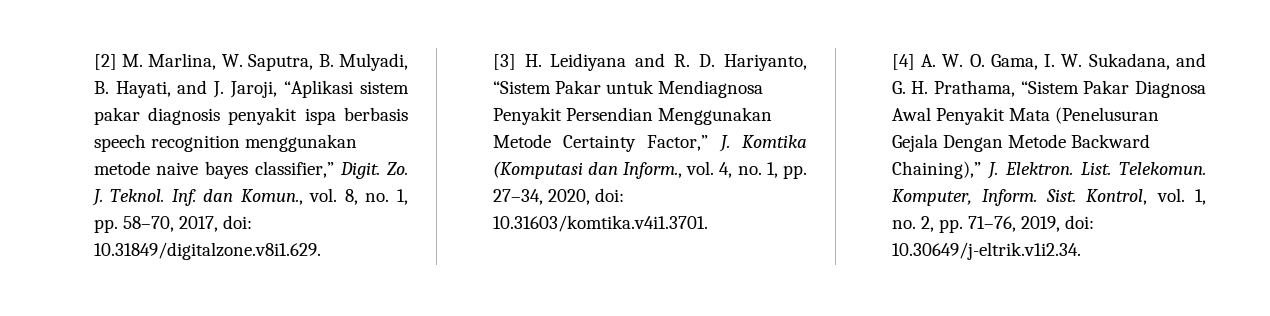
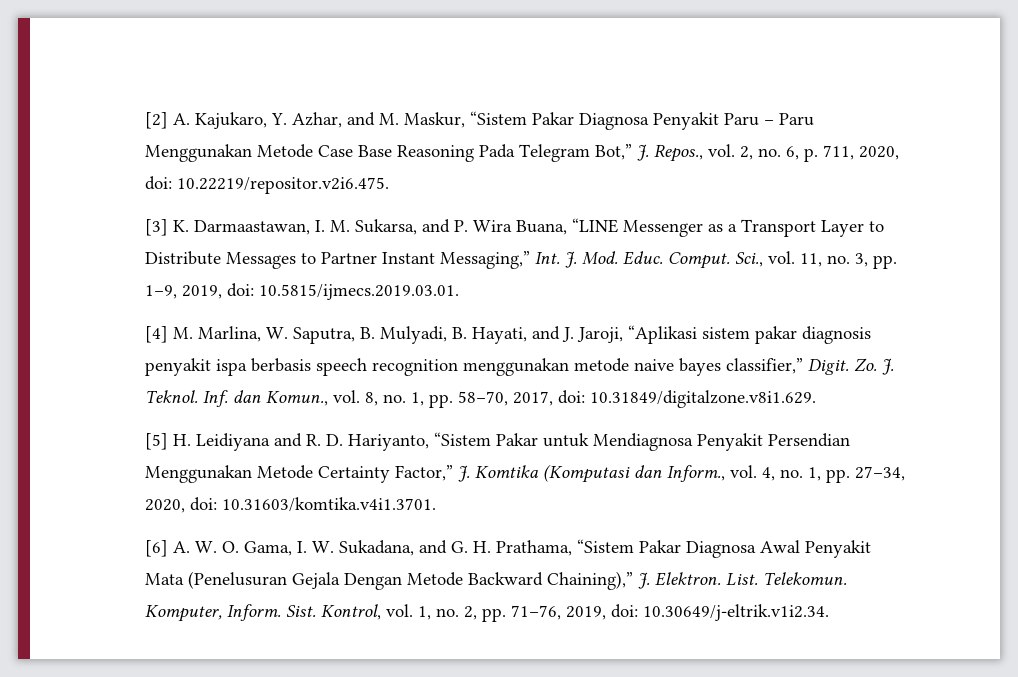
- [2] M. Marlina, W. Saputra, B. Mulyadi, B. Hayati, and J. Jaroji, “Aplikasi sistem pakar diagnosis penyakit ispa berbasis speech recognition menggunakan metode naive bayes classifier,” Digit.
+ [2] A. Kajukaro, Y. Azhar, and M. Maskur, “Sistem Pakar Diagnosa Penyakit Paru – Paru Menggunakan Metode Case Base Reasoning Pada Telegram Bot,” J. Repos., vol. 2, no. 6, p. 711, 2020, doi: 10.22219/repositor.v2i6.475.
+ [3] K. Darmaastawan, I. M. Sukarsa, and P. Wira Buana, “LINE Messenger as a Transport Layer to Distribute Messages to Partner Instant Messaging,” Int. J. Mod. Educ. Comput. Sci., vol. 11, no. 3, pp. 1–9, 2019, doi: 10.5815/ijmecs.2019.03.01.
+ [4] M. Marlina, W. Saputra, B. Mulyadi, B. Hayati, and J. Jaroji, “Aplikasi sistem pakar diagnosis penyakit ispa berbasis speech recognition menggunakan metode naive bayes classifier,” Digit.
- [3] H. Leidiyana and R. D. Hariyanto, “Sistem Pakar untuk Mendiagnosa Penyakit Persendian Menggunakan Metode Certainty Factor,” J. Komtika (Komputasi dan Inform., vol. 4, no. 1, pp. 27–34, 2020, doi: 10.31603/komtika.v4i1.3701.
+ [5] H. Leidiyana and R. D. Hariyanto, “Sistem Pakar untuk Mendiagnosa Penyakit Persendian Menggunakan Metode Certainty Factor,” J. Komtika (Komputasi dan Inform., vol. 4, no. 1, pp. 27–34, 2020, doi: 10.31603/komtika.v4i1.3701.
- [4] A. W. O. Gama, I. W. Sukadana, and G. H. Prathama, “Sistem Pakar Diagnosa Awal Penyakit Mata (Penelusuran Gejala Dengan Metode Backward Chaining),” J. Elektron.
+ [6] A. W. O. Gama, I. W. Sukadana, and G. H. Prathama, “Sistem Pakar Diagnosa Awal Penyakit Mata (Penelusuran Gejala Dengan Metode Backward Chaining),” J. Elektron.

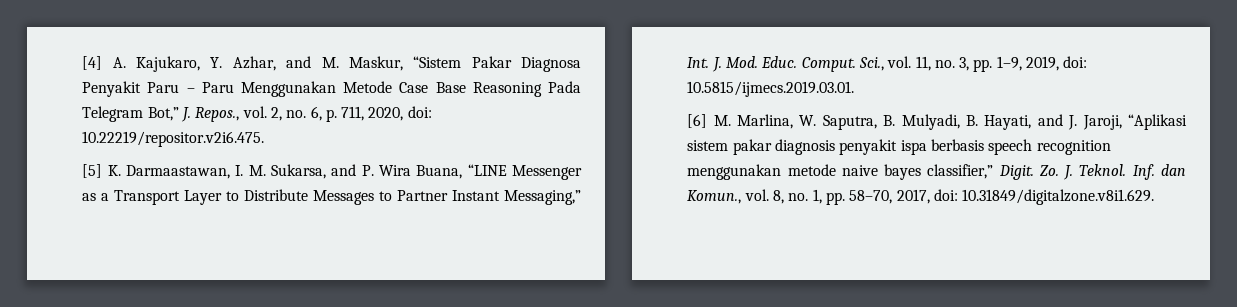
- [2] A. Kajukaro, Y. Azhar, and M. Maskur, “Sistem Pakar Diagnosa Penyakit Paru – Paru Menggunakan Metode Case Base Reasoning Pada Telegram Bot,” J. Repos., vol. 2, no. 6, p. 711, 2020, doi: 10.22219/repositor.v2i6.475.
+ [4] A. Kajukaro, Y. Azhar, and M. Maskur, “Sistem Pakar Diagnosa Penyakit Paru – Paru Menggunakan Metode Case Base Reasoning Pada Telegram Bot,” J. Repos., vol. 2, no. 6, p. 711, 2020, doi: 10.22219/repositor.v2i6.475.
- [3] K. Darmaastawan, I. M. Sukarsa, and P. Wira Buana, “LINE Messenger as a Transport Layer to Distribute Messages to Partner Instant Messaging,” Int. J. Mod. Educ.
+ [5] K. Darmaastawan, I. M. Sukarsa, and P. Wira Buana, “LINE Messenger as a Transport Layer to Distribute Messages to Partner Instant Messaging,” Int. J. Mod. Educ.
- [4] M. Marlina, W. Saputra, B. Mulyadi, B. Hayati, and J. Jaroji, “Aplikasi sistem pakar diagnosis penyakit ispa berbasis speech recognition menggunakan metode naive bayes classifier,” Digit.
+ [6] M. Marlina, W. Saputra, B. Mulyadi, B. Hayati, and J. Jaroji, “Aplikasi sistem pakar diagnosis penyakit ispa berbasis speech recognition menggunakan metode naive bayes classifier,” Digit.
- [5] H. Leidiyana and R. D. Hariyanto, “Sistem Pakar untuk Mendiagnosa Penyakit Persendian Menggunakan Metode Certainty Factor,” J. Komtika (Komputasi dan Inform., vol. 4, no. 1, pp. 27–34, 2020, doi: 10.31603/komtika.v4i1.3701.
- [6] A. W. O. Gama, I. W. Sukadana, and G. H. Prathama, “Sistem Pakar Diagnosa Awal Penyakit Mata (Penelusuran Gejala Dengan Metode Backward Chaining),” J. Elektron. List. Telekomun. Komputer, Inform. Sist. Kontrol, vol. 1, no. 2, pp. 71–76, 2019, doi: 10.30649/j-eltrik.v1i2.34.

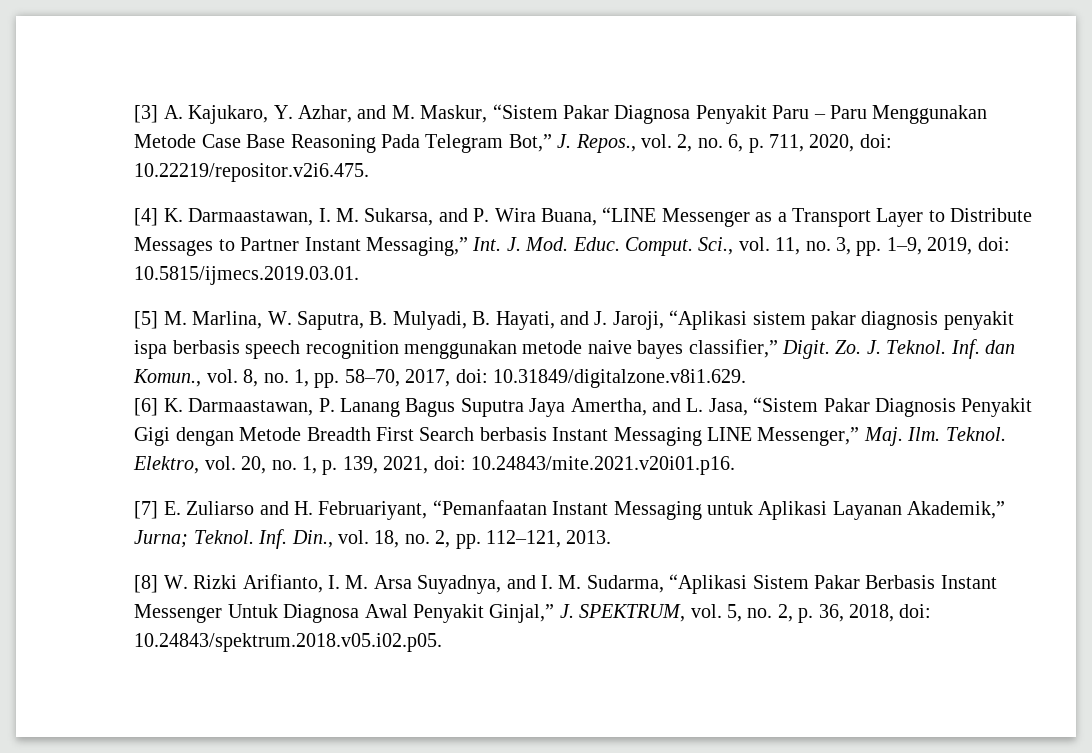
- [4] A. Kajukaro, Y. Azhar, and M. Maskur, “Sistem Pakar Diagnosa Penyakit Paru – Paru Menggunakan Metode Case Base Reasoning Pada Telegram Bot,” J. Repos., vol. 2, no. 6, p. 711, 2020, doi: 10.22219/repositor.v2i6.475.
+ [3] A. Kajukaro, Y. Azhar, and M. Maskur, “Sistem Pakar Diagnosa Penyakit Paru – Paru Menggunakan Metode Case Base Reasoning Pada Telegram Bot,” J. Repos., vol. 2, no. 6, p. 711, 2020, doi: 10.22219/repositor.v2i6.475.
- [5] K. Darmaastawan, I. M. Sukarsa, and P. Wira Buana, “LINE Messenger as a Transport Layer to Distribute Messages to Partner Instant Messaging,” Int. J. Mod. Educ.
+ [4] K. Darmaastawan, I. M. Sukarsa, and P. Wira Buana, “LINE Messenger as a Transport Layer to Distribute Messages to Partner Instant Messaging,” Int. J. Mod. Educ.
- [6] M. Marlina, W. Saputra, B. Mulyadi, B. Hayati, and J. Jaroji, “Aplikasi sistem pakar diagnosis penyakit ispa berbasis speech recognition menggunakan metode naive bayes classifier,” Digit.
+ [5] M. Marlina, W. Saputra, B. Mulyadi, B. Hayati, and J. Jaroji, “Aplikasi sistem pakar diagnosis penyakit ispa berbasis speech recognition menggunakan metode naive bayes classifier,” Digit.
+ [6] K. Darmaastawan, P. Lanang Bagus Suputra Jaya Amertha, and L. Jasa, “Sistem Pakar Diagnosis Penyakit Gigi dengan Metode Breadth First Search berbasis Instant Messaging LINE Messenger,” Maj. Ilm. Teknol. Elektro, vol. 20, no. 1, p. 139, 2021, doi: 10.24843/mite.2021.v20i01.p16.
+ [7] E. Zuliarso and H. Februariyant, “Pemanfaatan Instant Messaging untuk Aplikasi Layanan Akademik,” Jurna; Teknol. Inf. Din., vol. 18, no. 2, pp. 112–121, 2013.
+ [8] W. Rizki Arifianto, I. M. Arsa Suyadnya, and I. M. Sudarma, “Aplikasi Sistem Pakar Berbasis Instant Messenger Untuk Diagnosa Awal Penyakit Ginjal,” J. SPEKTRUM, vol. 5, no. 2, p. 36, 2018, doi: 10.24843/spektrum.2018.v05.i02.p05.

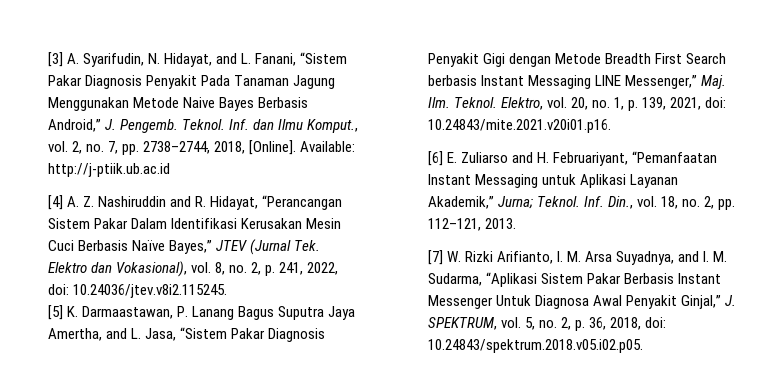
- [3] A. Kajukaro, Y. Azhar, and M. Maskur, “Sistem Pakar Diagnosa Penyakit Paru – Paru Menggunakan Metode Case Base Reasoning Pada Telegram Bot,” J. Repos., vol. 2, no. 6, p. 711, 2020, doi: 10.22219/repositor.v2i6.475.
- [4] K. Darmaastawan, I. M. Sukarsa, and P. Wira Buana, “LINE Messenger as a Transport Layer to Distribute Messages to Partner Instant Messaging,” Int. J. Mod. Educ. Comput. Sci., vol. 11, no. 3, pp. 1–9, 2019, doi: 10.5815/ijmecs.2019.03.01.
- [5] M. Marlina, W. Saputra, B. Mulyadi, B. Hayati, and J. Jaroji, “Aplikasi sistem pakar diagnosis penyakit ispa berbasis speech recognition menggunakan metode naive bayes classifier,” Digit. Zo. J. Teknol. Inf. dan Komun., vol. 8, no. 1, pp. 58–70, 2017, doi: 10.31849/digitalzone.v8i1.629.
- [6] K. Darmaastawan, P. Lanang Bagus Suputra Jaya Amertha, and L. Jasa, “Sistem Pakar Diagnosis Penyakit Gigi dengan Metode Breadth First Search berbasis Instant Messaging LINE Messenger,” Maj. Ilm. Teknol.
+ [3] A. Syarifudin, N. Hidayat, and L. Fanani, “Sistem Pakar Diagnosis Penyakit Pada Tanaman Jagung Menggunakan Metode Naive Bayes Berbasis Android,” J. Pengemb. Teknol. Inf. dan Ilmu Komput., vol. 2, no. 7, pp. 2738–2744, 2018, [Online]. Available: http://j-ptiik.ub.ac.id
+ [4] A. Z. Nashiruddin and R. Hidayat, “Perancangan Sistem Pakar Dalam Identifikasi Kerusakan Mesin Cuci Berbasis Naïve Bayes,” JTEV (Jurnal Tek. Elektro dan Vokasional), vol. 8, no. 2, p. 241, 2022, doi: 10.24036/jtev.v8i2.115245.
+ [5] K. Darmaastawan, P. Lanang Bagus Suputra Jaya Amertha, and L. Jasa, “Sistem Pakar Diagnosis Penyakit Gigi dengan Metode Breadth First Search berbasis Instant Messaging LINE Messenger,” Maj. Ilm. Teknol.
- [7] E. Zuliarso and H. Februariyant, “Pemanfaatan Instant Messaging untuk Aplikasi Layanan Akademik,” Jurna; Teknol.
+ [6] E. Zuliarso and H. Februariyant, “Pemanfaatan Instant Messaging untuk Aplikasi Layanan Akademik,” Jurna; Teknol.
- [8] W. Rizki Arifianto, I. M. Arsa Suyadnya, and I. M. Sudarma, “Aplikasi Sistem Pakar Berbasis Instant Messenger Untuk Diagnosa Awal Penyakit Ginjal,” J. SPEKTRUM, vol. 5, no. 2, p. 36, 2018, doi: 10.24843/spektrum.2018.v05.i02.p05.
+ [7] W. Rizki Arifianto, I. M. Arsa Suyadnya, and I. M. Sudarma, “Aplikasi Sistem Pakar Berbasis Instant Messenger Untuk Diagnosa Awal Penyakit Ginjal,” J. SPEKTRUM, vol. 5, no. 2, p. 36, 2018, doi: 10.24843/spektrum.2018.v05.i02.p05.

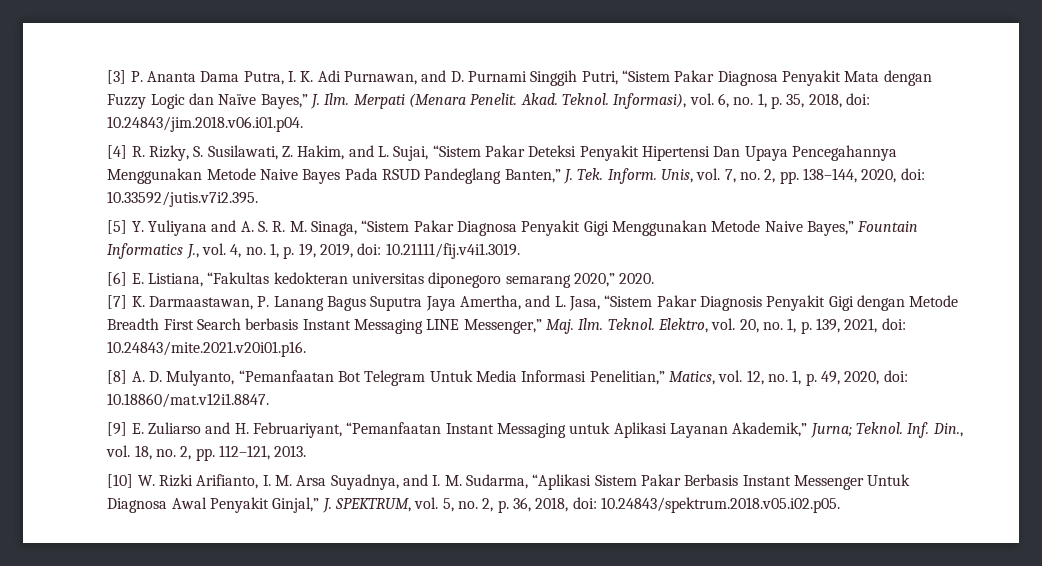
- [3] A. Syarifudin, N. Hidayat, and L. Fanani, “Sistem Pakar Diagnosis Penyakit Pada Tanaman Jagung Menggunakan Metode Naive Bayes Berbasis Android,” J. Pengemb. Teknol. Inf. dan Ilmu Komput., vol. 2, no. 7, pp. 2738–2744, 2018, [Online]. Available: http://j-ptiik.ub.ac.id
- [4] A. Z. Nashiruddin and R. Hidayat, “Perancangan Sistem Pakar Dalam Identifikasi Kerusakan Mesin Cuci Berbasis Naïve Bayes,” JTEV (Jurnal Tek. Elektro dan Vokasional), vol. 8, no. 2, p. 241, 2022, doi: 10.24036/jtev.v8i2.115245.
- [5] K. Darmaastawan, P. Lanang Bagus Suputra Jaya Amertha, and L. Jasa, “Sistem Pakar Diagnosis Penyakit Gigi dengan Metode Breadth First Search berbasis Instant Messaging LINE Messenger,” Maj. Ilm. Teknol.
+ [3] P. Ananta Dama Putra, I. K. Adi Purnawan, and D. Purnami Singgih Putri, “Sistem Pakar Diagnosa Penyakit Mata dengan Fuzzy Logic dan Naïve Bayes,” J. Ilm. Merpati (Menara Penelit. Akad. Teknol. Informasi), vol. 6, no. 1, p. 35, 2018, doi: 10.24843/jim.2018.v06.i01.p04.
+ [4] R. Rizky, S. Susilawati, Z. Hakim, and L. Sujai, “Sistem Pakar Deteksi Penyakit Hipertensi Dan Upaya Pencegahannya Menggunakan Metode Naive Bayes Pada RSUD Pandeglang Banten,” J. Tek. Inform. Unis, vol. 7, no. 2, pp. 138–144, 2020, doi: 10.33592/jutis.v7i2.395.
+ [5] Y. Yuliyana and A. S. R. M. Sinaga, “Sistem Pakar Diagnosa Penyakit Gigi Menggunakan Metode Naive Bayes,” Fountain Informatics J., vol. 4, no. 1, p. 19, 2019, doi: 10.21111/fij.v4i1.3019.
+ [6] E. Listiana, “Fakultas kedokteran universitas diponegoro semarang 2020,” 2020.
+ [7] K. Darmaastawan, P. Lanang Bagus Suputra Jaya Amertha, and L. Jasa, “Sistem Pakar Diagnosis Penyakit Gigi dengan Metode Breadth First Search berbasis Instant Messaging LINE Messenger,” Maj. Ilm. Teknol.
- [6] E. Zuliarso and H. Februariyant, “Pemanfaatan Instant Messaging untuk Aplikasi Layanan Akademik,” Jurna; Teknol.
+ [8] A. D. Mulyanto, “Pemanfaatan Bot Telegram Untuk Media Informasi Penelitian,” Matics, vol. 12, no. 1, p. 49, 2020, doi: 10.18860/mat.v12i1.8847.
+ [9] E. Zuliarso and H. Februariyant, “Pemanfaatan Instant Messaging untuk Aplikasi Layanan Akademik,” Jurna; Teknol.
- [7] W. Rizki Arifianto, I. M. Arsa Suyadnya, and I. M. Sudarma, “Aplikasi Sistem Pakar Berbasis Instant Messenger Untuk Diagnosa Awal Penyakit Ginjal,” J. SPEKTRUM, vol. 5, no. 2, p. 36, 2018, doi: 10.24843/spektrum.2018.v05.i02.p05.
+ [10] W. Rizki Arifianto, I. M. Arsa Suyadnya, and I. M. Sudarma, “Aplikasi Sistem Pakar Berbasis Instant Messenger Untuk Diagnosa Awal Penyakit Ginjal,” J. SPEKTRUM, vol. 5, no. 2, p. 36, 2018, doi: 10.24843/spektrum.2018.v05.i02.p05.

